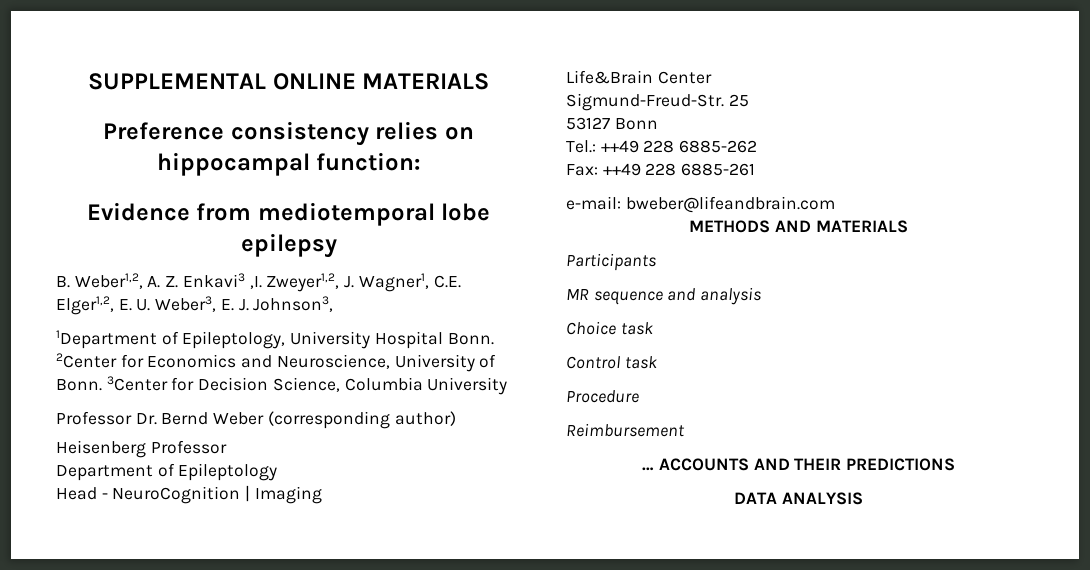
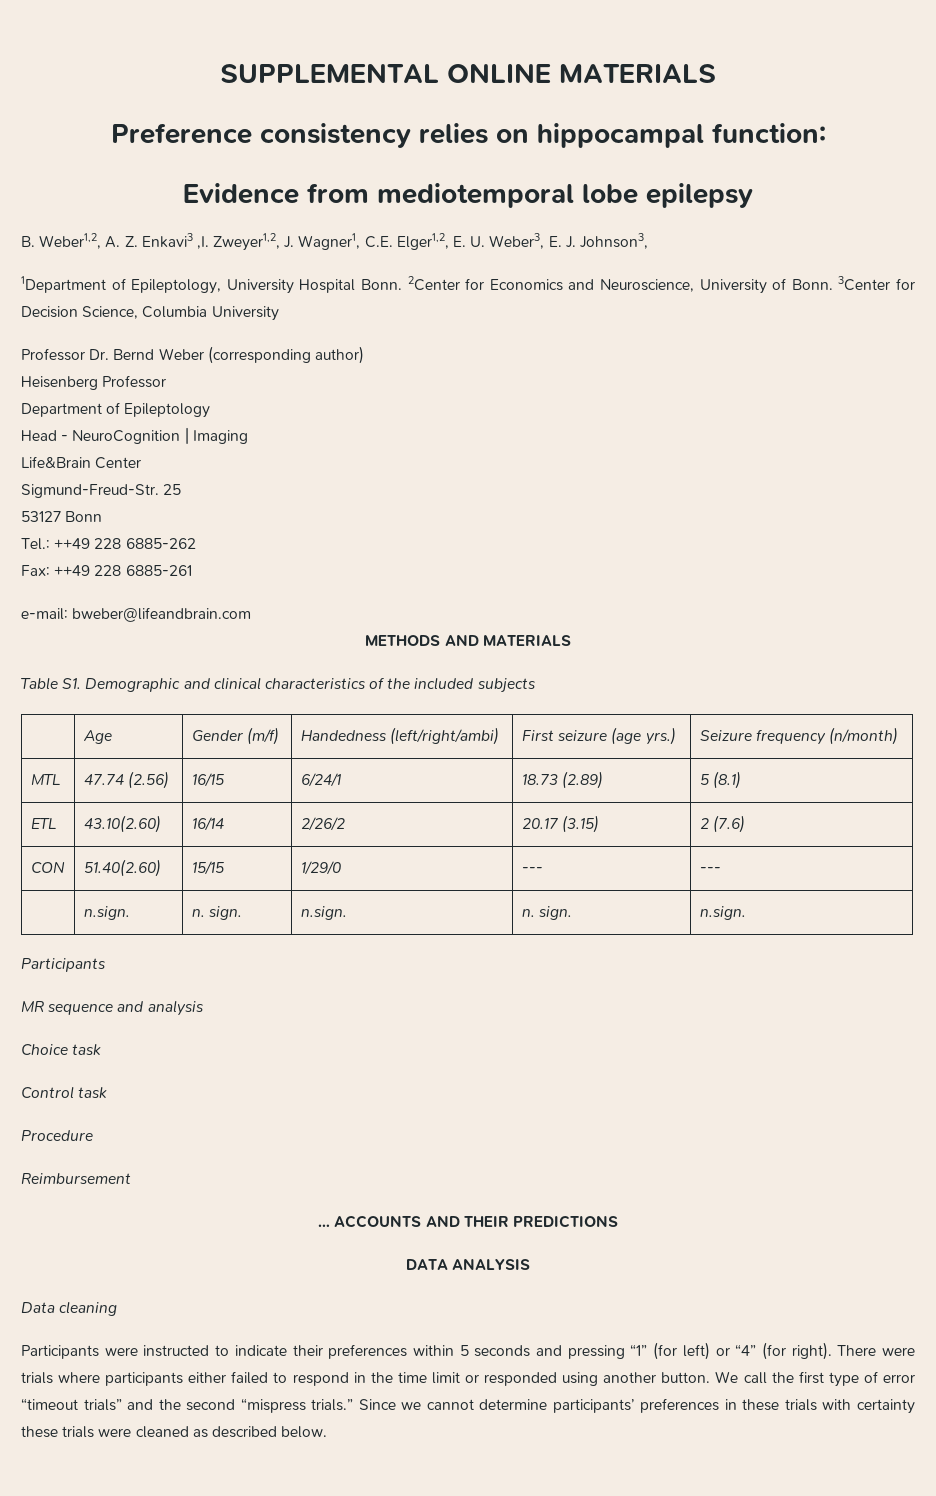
+ Table S1. Demographic and clinical characteristics of the included subjects
+ | Age | Gender (m/f) | Handedness (left/right/ambi) | First seizure (age yrs.) | Seizure frequency (n/month)
+ MTL | 47.74 (2.56) | 16/15 | 6/24/1 | 18.73 (2.89) | 5 (8.1)
+ ETL | 43.10(2.60) | 16/14 | 2/26/2 | 20.17 (3.15) | 2 (7.6)
+ CON | 51.40(2.60) | 15/15 | 1/29/0 | --- | ---
+ | n.sign. | n. sign. | n.sign. | n. sign. | n.sign.
+ Data cleaning
+ Participants were instructed to indicate their preferences within 5 seconds and pressing “1” (for left) or “4” (for right). There were trials where participants either failed to respond in the time limit or responded using another button. We call the first type of error “timeout trials” and the second “mispress trials.” Since we cannot determine participants’ preferences in these trials with certainty these trials were cleaned as described below.

